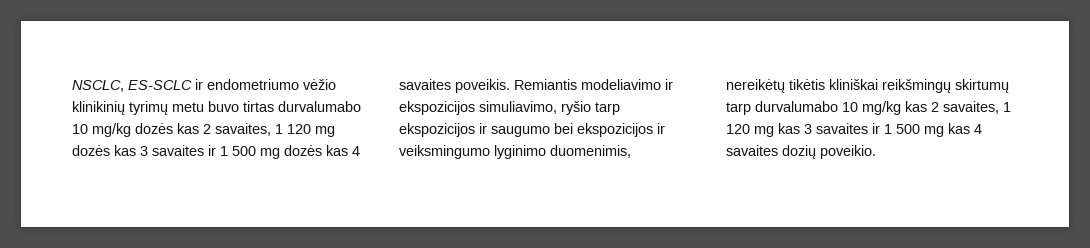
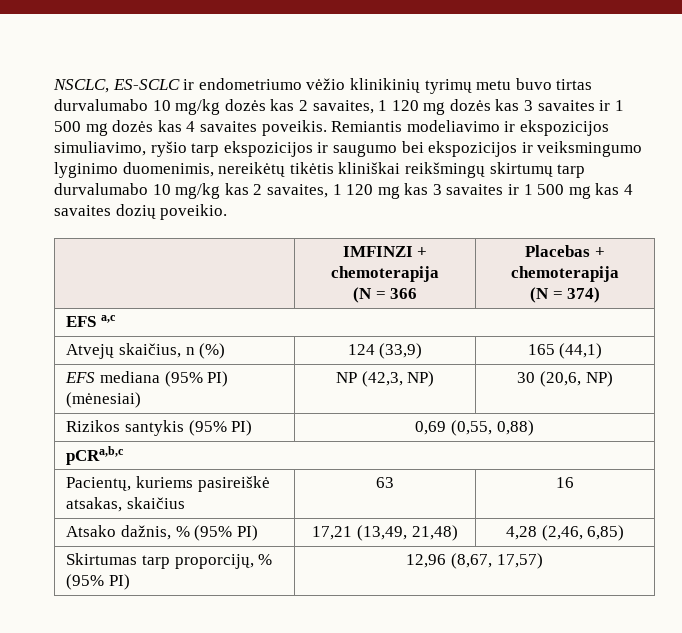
+ | IMFINZI + chemoterapija
+ (N = 366 | Placebas + chemoterapija
+ (N = 374)
+ EFS a,c
+ Atvejų skaičius, n (%) | 124 (33,9) | 165 (44,1)
+ EFS mediana (95% PI) (mėnesiai) | NP (42,3, NP) | 30 (20,6, NP)
+ Rizikos santykis (95% PI) | 0,69 (0,55, 0,88)
+ pCRa,b,c
+ Pacientų, kuriems pasireiškė atsakas, skaičius | 63 | 16
+ Atsako dažnis, % (95% PI) | 17,21 (13,49, 21,48) | 4,28 (2,46, 6,85)
+ Skirtumas tarp proporcijų, % (95% PI) | 12,96 (8,67, 17,57)

